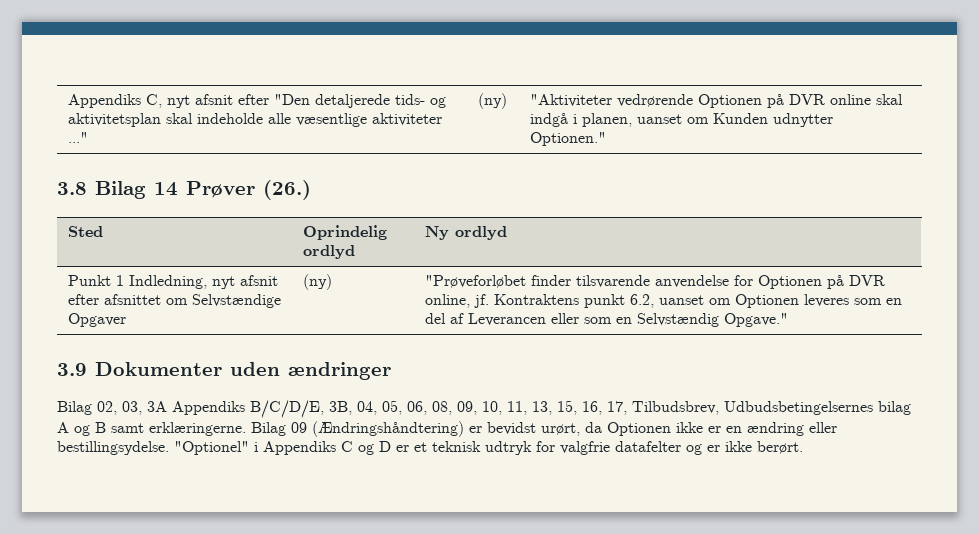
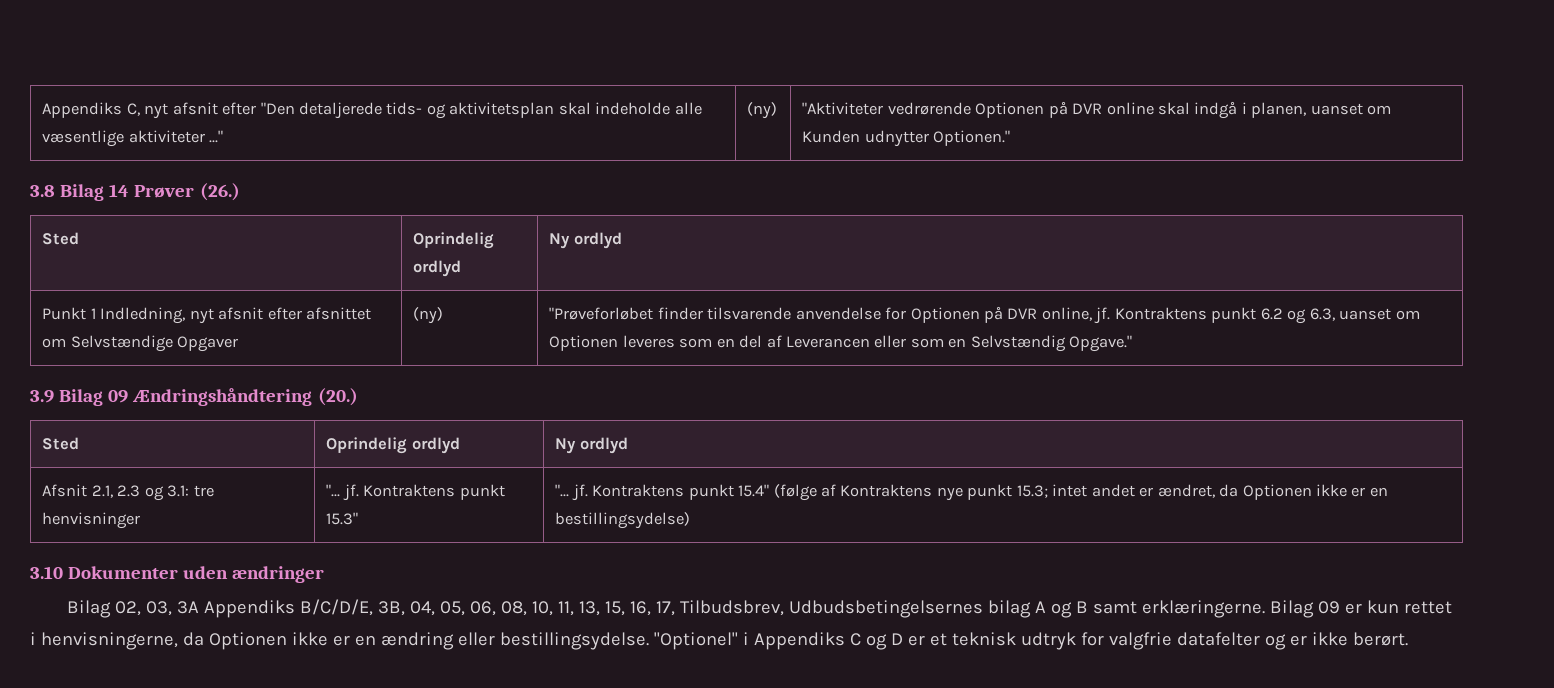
- Punkt 1 Indledning, nyt afsnit efter afsnittet om Selvstændige Opgaver | (ny) | "Prøveforløbet finder tilsvarende anvendelse for Optionen på DVR online, jf. Kontraktens punkt 6.2, uanset om Optionen leveres som en del af Leverancen eller som en Selvstændig Opgave."
+ Punkt 1 Indledning, nyt afsnit efter afsnittet om Selvstændige Opgaver | (ny) | "Prøveforløbet finder tilsvarende anvendelse for Optionen på DVR online, jf. Kontraktens punkt 6.2 og 6.3, uanset om Optionen leveres som en del af Leverancen eller som en Selvstændig Opgave."
- 3.9 Dokumenter uden ændringer
+ 3.9 Bilag 09 Ændringshåndtering (20.)
+ Sted | Oprindelig ordlyd | Ny ordlyd
+ Afsnit 2.1, 2.3 og 3.1: tre henvisninger | "... jf. Kontraktens punkt 15.3" | "... jf. Kontraktens punkt 15.4" (følge af Kontraktens nye punkt 15.3; intet andet er ændret, da Optionen ikke er en bestillingsydelse)
+ 3.10 Dokumenter uden ændringer
- Bilag 02, 03, 3A Appendiks B/C/D/E, 3B, 04, 05, 06, 08, 09, 10, 11, 13, 15, 16, 17, Tilbudsbrev, Udbudsbetingelsernes bilag A og B samt erklæringerne.
+ Bilag 02, 03, 3A Appendiks B/C/D/E, 3B, 04, 05, 06, 08, 10, 11, 13, 15, 16, 17, Tilbudsbrev, Udbudsbetingelsernes bilag A og B samt erklæringerne.
- Bilag 09 (Ændringshåndtering) er bevidst urørt, da Optionen ikke er en ændring eller bestillingsydelse.
+ Bilag 09 er kun rettet i henvisningerne, da Optionen ikke er en ændring eller bestillingsydelse.

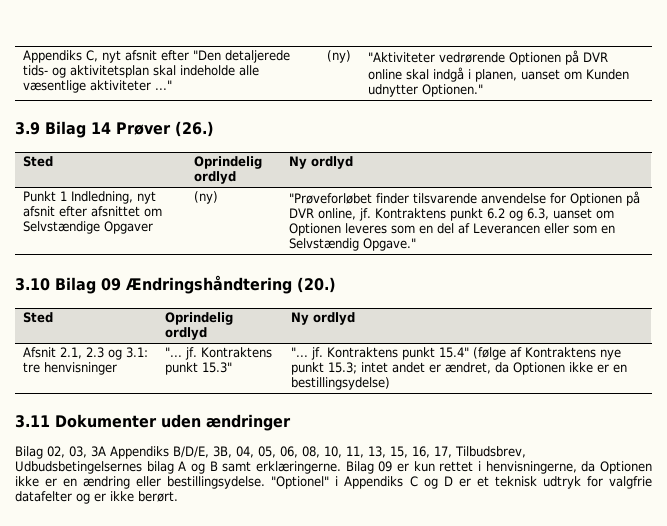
- 3.8 Bilag 14 Prøver (26.)
+ 3.9 Bilag 14 Prøver (26.)
- 3.9 Bilag 09 Ændringshåndtering (20.)
+ 3.10 Bilag 09 Ændringshåndtering (20.)
- 3.10 Dokumenter uden ændringer
+ 3.11 Dokumenter uden ændringer
- Bilag 02, 03, 3A Appendiks B/C/D/E, 3B, 04, 05, 06, 08, 10, 11, 13, 15, 16, 17, Tilbudsbrev, Udbudsbetingelsernes bilag A og B samt erklæringerne.
+ Bilag 02, 03, 3A Appendiks B/D/E, 3B, 04, 05, 06, 08, 10, 11, 13, 15, 16, 17, Tilbudsbrev, Udbudsbetingelsernes bilag A og B samt erklæringerne.

